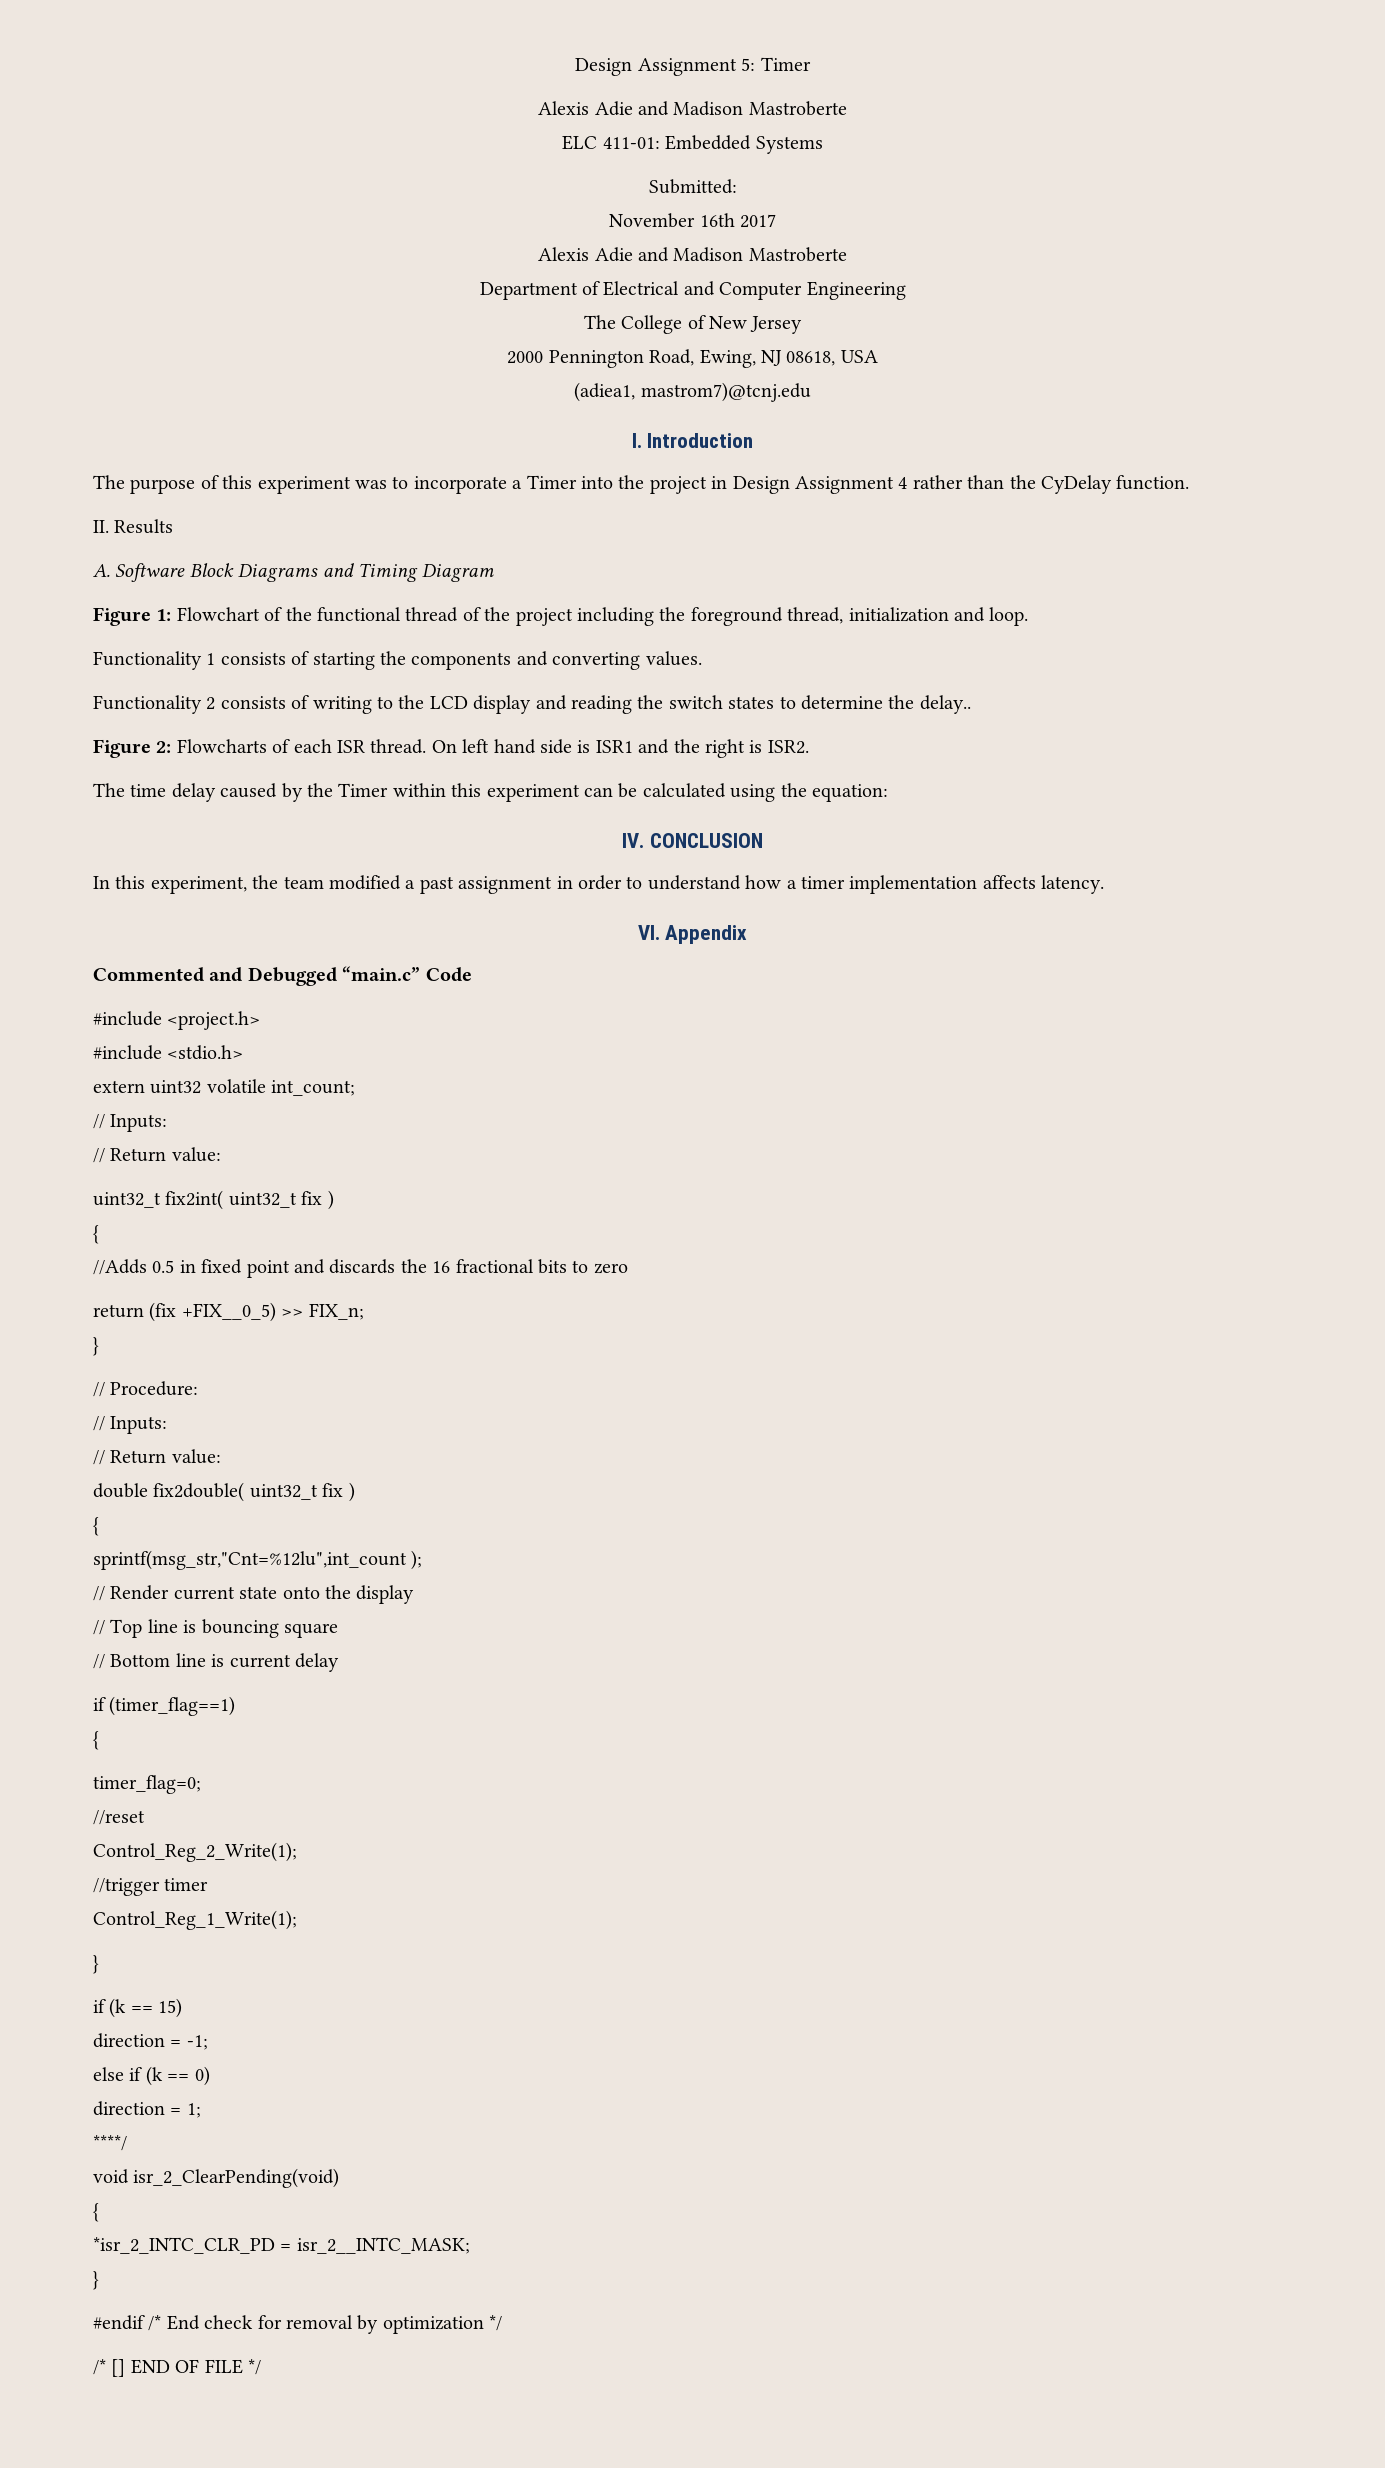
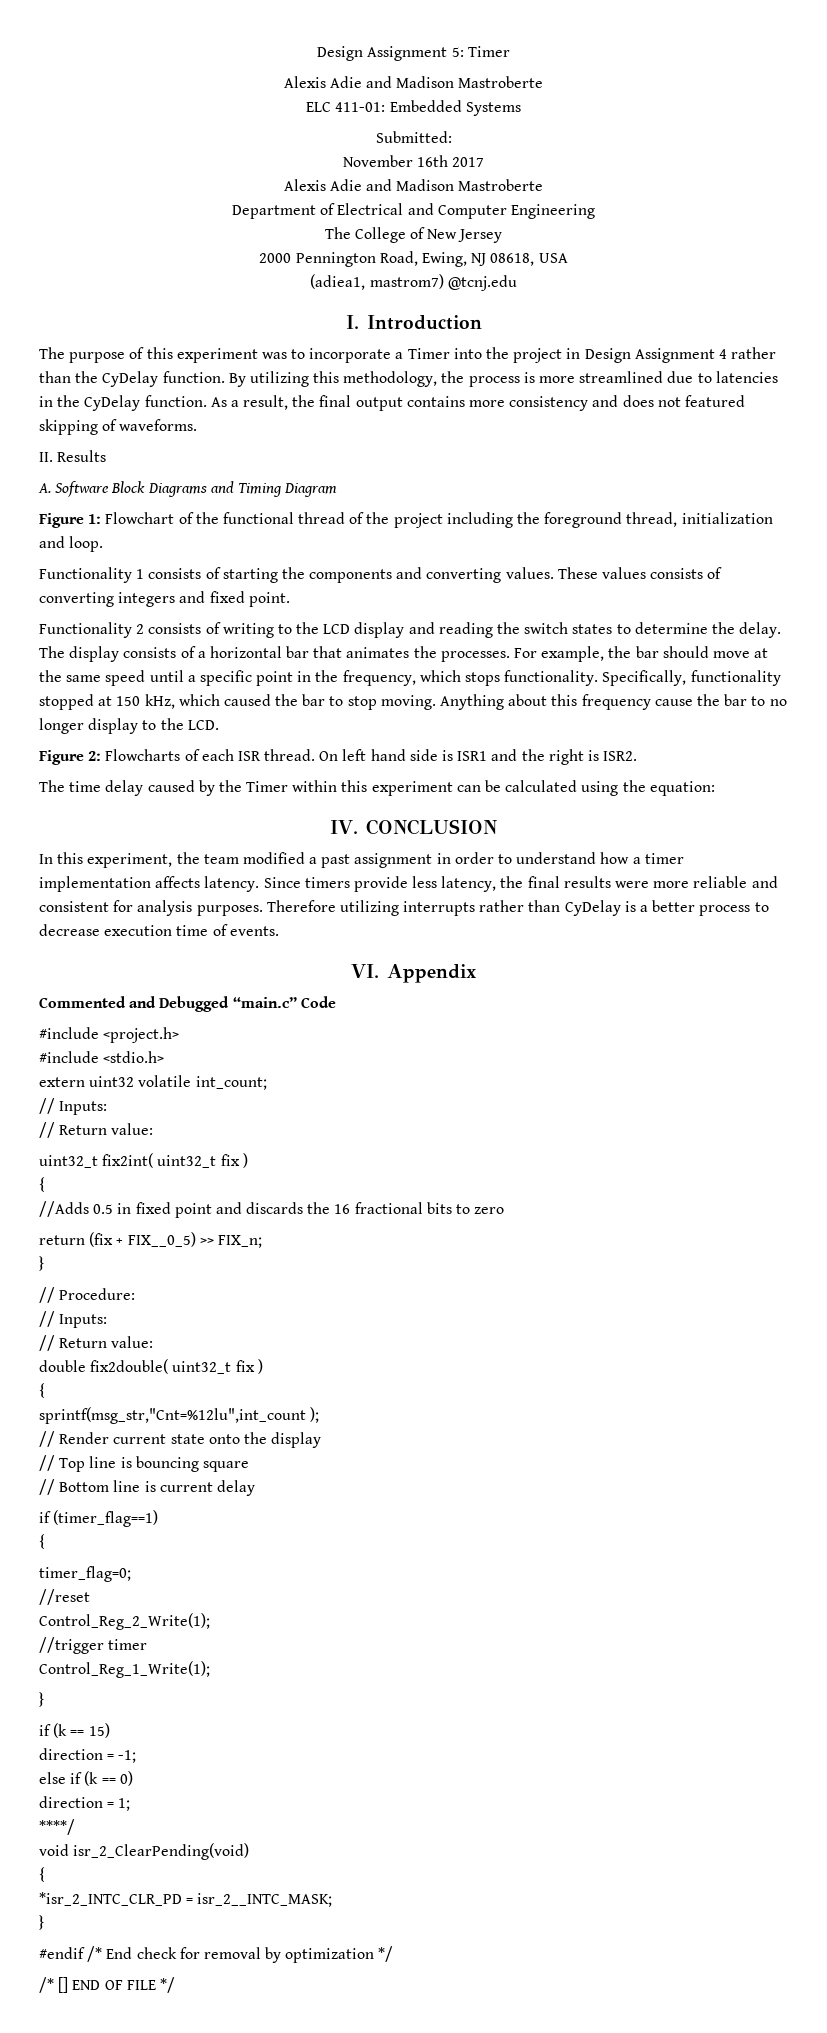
- (adiea1, mastrom7)@tcnj.edu
+ (adiea1, mastrom7) @tcnj.edu
+ By utilizing this methodology, the process is more streamlined due to latencies in the CyDelay function. As a result, the final output contains more consistency and does not featured skipping of waveforms.
+ These values consists of converting integers and fixed point.
- Functionality 2 consists of writing to the LCD display and reading the switch states to determine the delay..
+ Functionality 2 consists of writing to the LCD display and reading the switch states to determine the delay. The display consists of a horizontal bar that animates the processes. For example, the bar should move at the same speed until a specific point in the frequency, which stops functionality. Specifically, functionality stopped at 150 kHz, which caused the bar to stop moving. Anything about this frequency cause the bar to no longer display to the LCD.
+ Since timers provide less latency, the final results were more reliable and consistent for analysis purposes. Therefore utilizing interrupts rather than CyDelay is a better process to decrease execution time of events.
- return (fix +FIX__0_5) >> FIX_n;
+ return (fix + FIX__0_5) >> FIX_n;

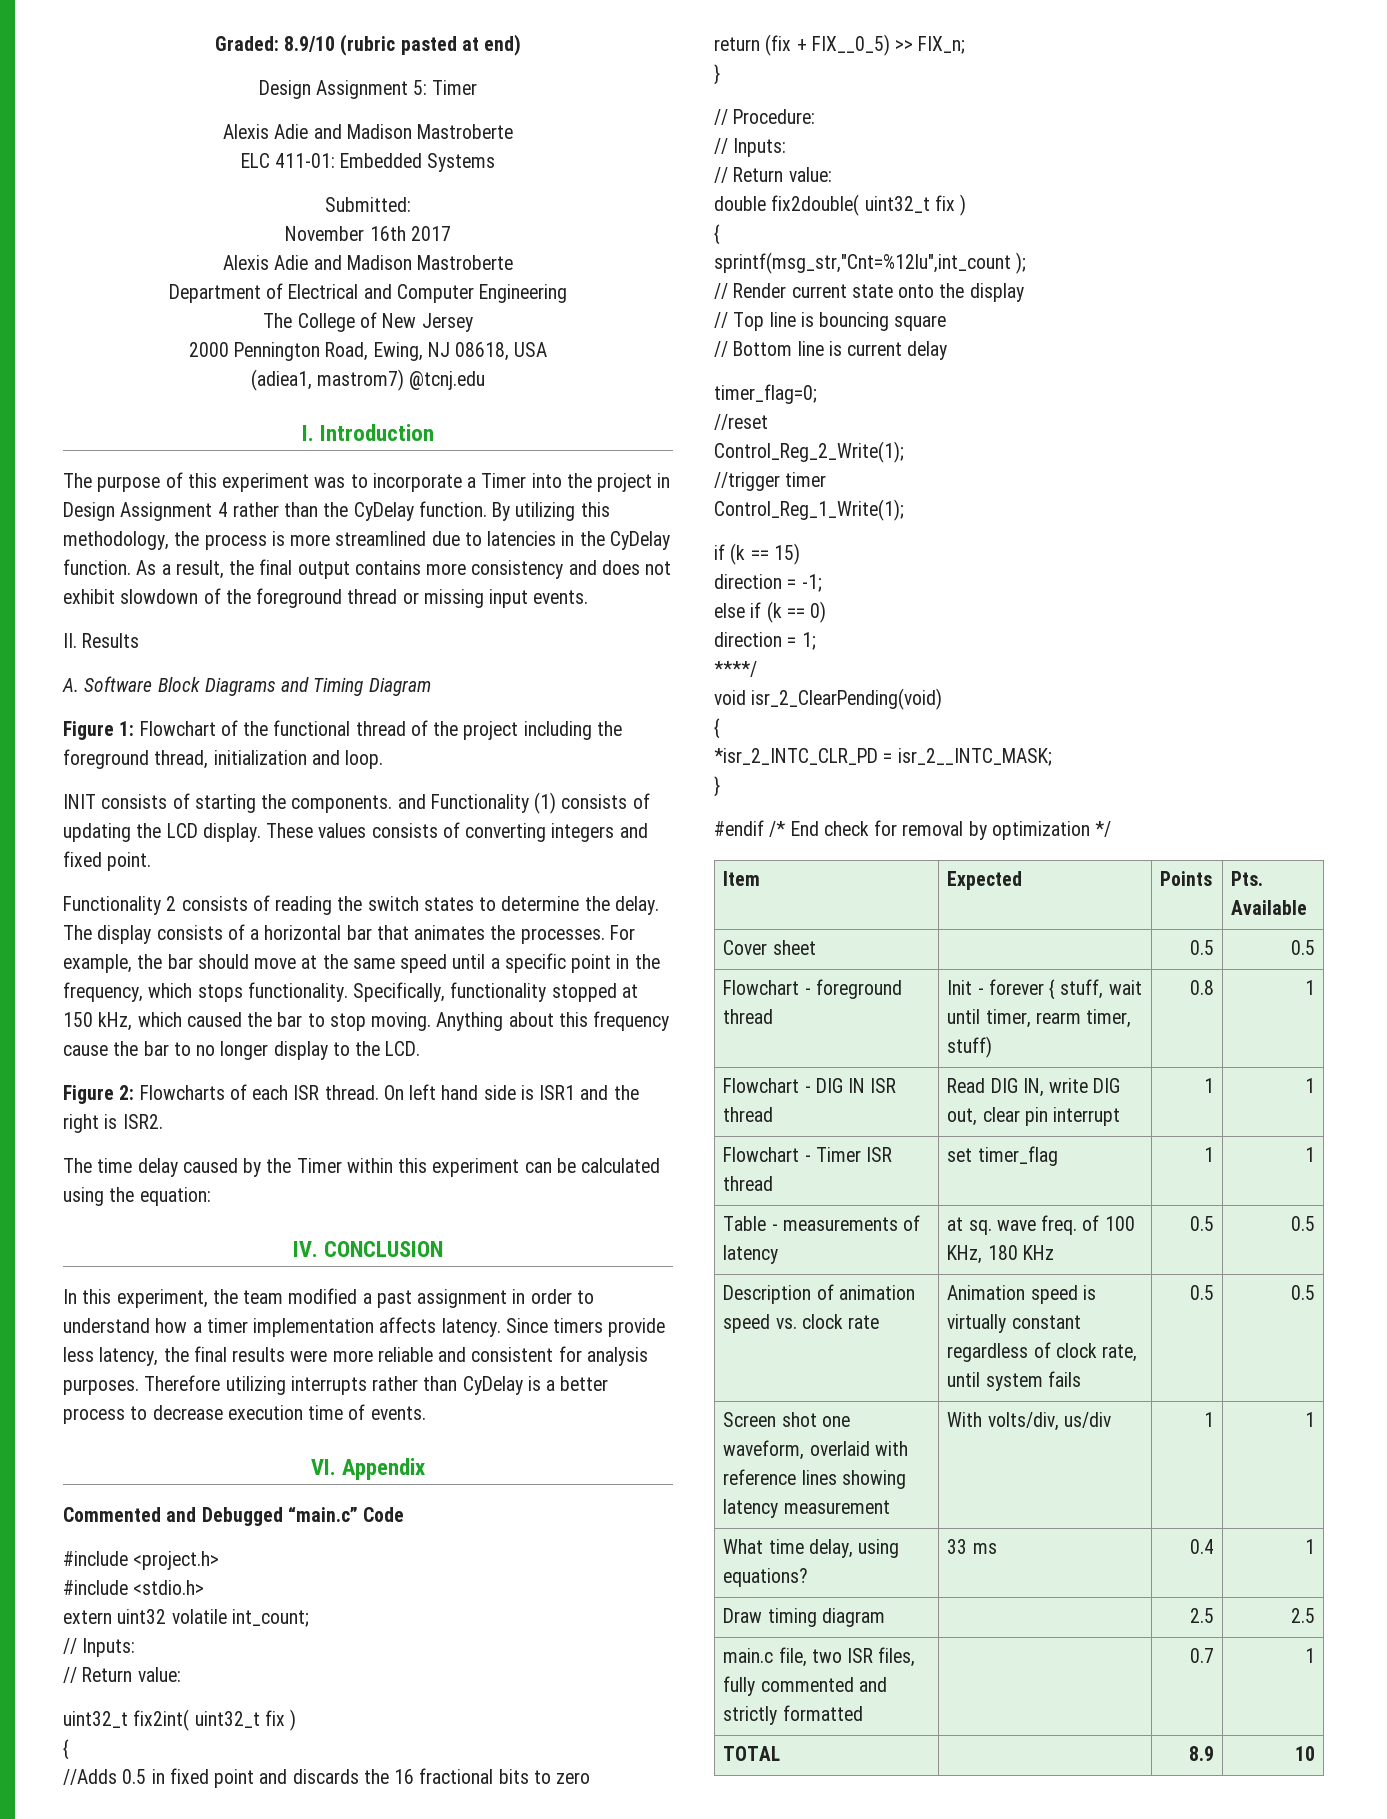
+ Graded: 8.9/10 (rubric pasted at end)
- As a result, the final output contains more consistency and does not featured skipping of waveforms.
+ As a result, the final output contains more consistency and does not exhibit slowdown of the foreground thread or missing input events.
- Functionality 1 consists of starting the components and converting values.
+ INIT consists of starting the components. and Functionality (1) consists of updating the LCD display.
- Functionality 2 consists of writing to the LCD display and reading the switch states to determine the delay.
+ Functionality 2 consists of reading the switch states to determine the delay.
- if (timer_flag==1)
- {
  Control_Reg_1_Write(1);
- }
- /* [] END OF FILE */
+ Item | Expected | Points | Pts. Available
+ Cover sheet | | 0.5 | 0.5
+ Flowchart - foreground thread | Init - forever { stuff, wait until timer, rearm timer, stuff) | 0.8 | 1
+ Flowchart - DIG IN ISR thread | Read DIG IN, write DIG out, clear pin interrupt | 1 | 1
+ Flowchart - Timer ISR thread | set timer_flag | 1 | 1
+ Table - measurements of latency | at sq. wave freq. of 100 KHz, 180 KHz | 0.5 | 0.5
+ Description of animation speed vs. clock rate | Animation speed is virtually constant regardless of clock rate, until system fails | 0.5 | 0.5
+ Screen shot one waveform, overlaid with reference lines showing latency measurement | With volts/div, us/div | 1 | 1
+ What time delay, using equations? | 33 ms | 0.4 | 1
+ Draw timing diagram | | 2.5 | 2.5
+ main.c file, two ISR files, fully commented and strictly formatted | | 0.7 | 1
+ TOTAL | | 8.9 | 10

